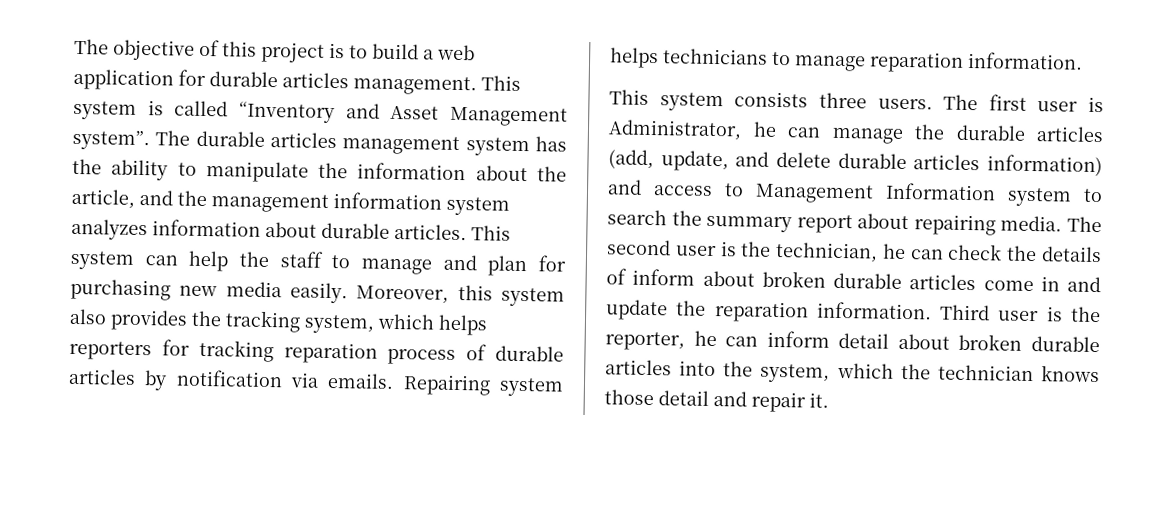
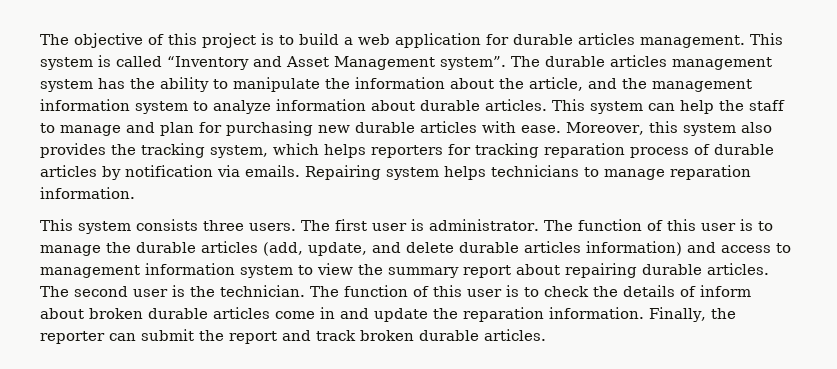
- The durable articles management system has the ability to manipulate the information about the article, and the management information system analyzes information about durable articles.
+ The durable articles management system has the ability to manipulate the information about the article, and the management information system to analyze information about durable articles.
- This system can help the staff to manage and plan for purchasing new media easily.
+ This system can help the staff to manage and plan for purchasing new durable articles with ease.
- The first user is Administrator, he can manage the durable articles (add, update, and delete durable articles information) and access to Management Information system to search the summary report about repairing media.
+ The first user is administrator. The function of this user is to manage the durable articles (add, update, and delete durable articles information) and access to management information system to view the summary report about repairing durable articles.
- The second user is the technician, he can check the details of inform about broken durable articles come in and update the reparation information.
+ The second user is the technician. The function of this user is to check the details of inform about broken durable articles come in and update the reparation information.
- Third user is the reporter, he can inform detail about broken durable articles into the system, which the technician knows those detail and repair it.
+ Finally, the reporter can submit the report and track broken durable articles.

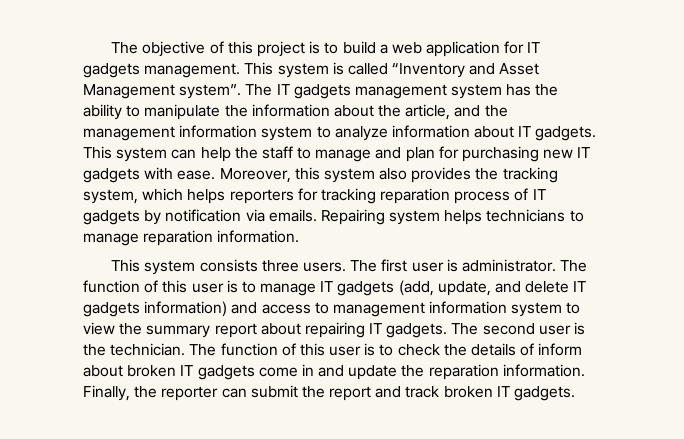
- The objective of this project is to build a web application for durable articles management.
+ The objective of this project is to build a web application for IT gadgets management.
- The durable articles management system has the ability to manipulate the information about the article, and the management information system to analyze information about durable articles.
+ The IT gadgets management system has the ability to manipulate the information about the article, and the management information system to analyze information about IT gadgets.
- This system can help the staff to manage and plan for purchasing new durable articles with ease.
+ This system can help the staff to manage and plan for purchasing new IT gadgets with ease.
- Moreover, this system also provides the tracking system, which helps reporters for tracking reparation process of durable articles by notification via emails.
+ Moreover, this system also provides the tracking system, which helps reporters for tracking reparation process of IT gadgets by notification via emails.
- The function of this user is to manage the durable articles (add, update, and delete durable articles information) and access to management information system to view the summary report about repairing durable articles.
+ The function of this user is to manage IT gadgets (add, update, and delete IT gadgets information) and access to management information system to view the summary report about repairing IT gadgets.
- The function of this user is to check the details of inform about broken durable articles come in and update the reparation information.
+ The function of this user is to check the details of inform about broken IT gadgets come in and update the reparation information.
- Finally, the reporter can submit the report and track broken durable articles.
+ Finally, the reporter can submit the report and track broken IT gadgets.

